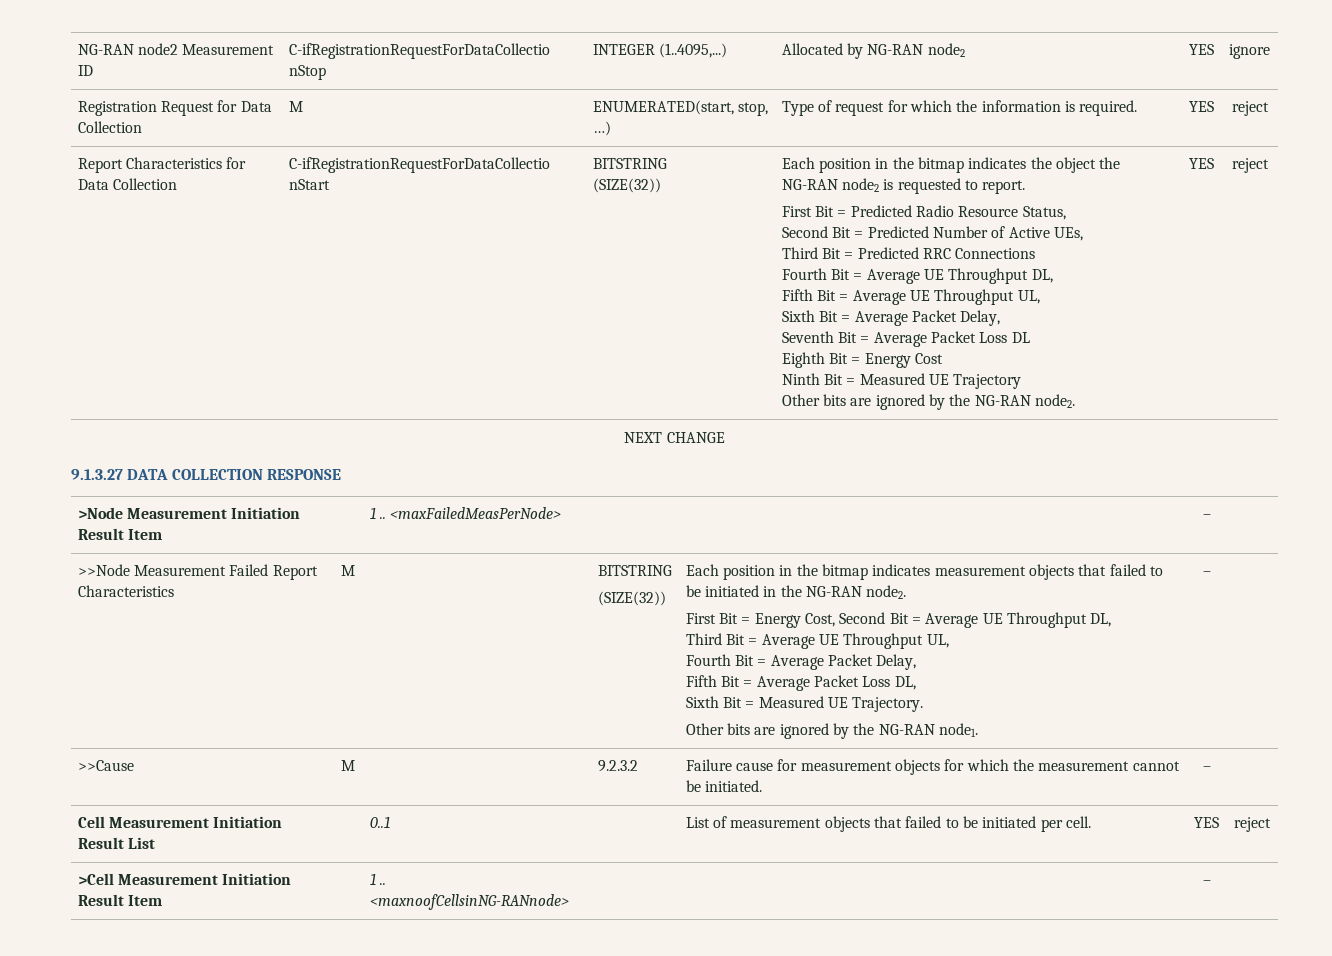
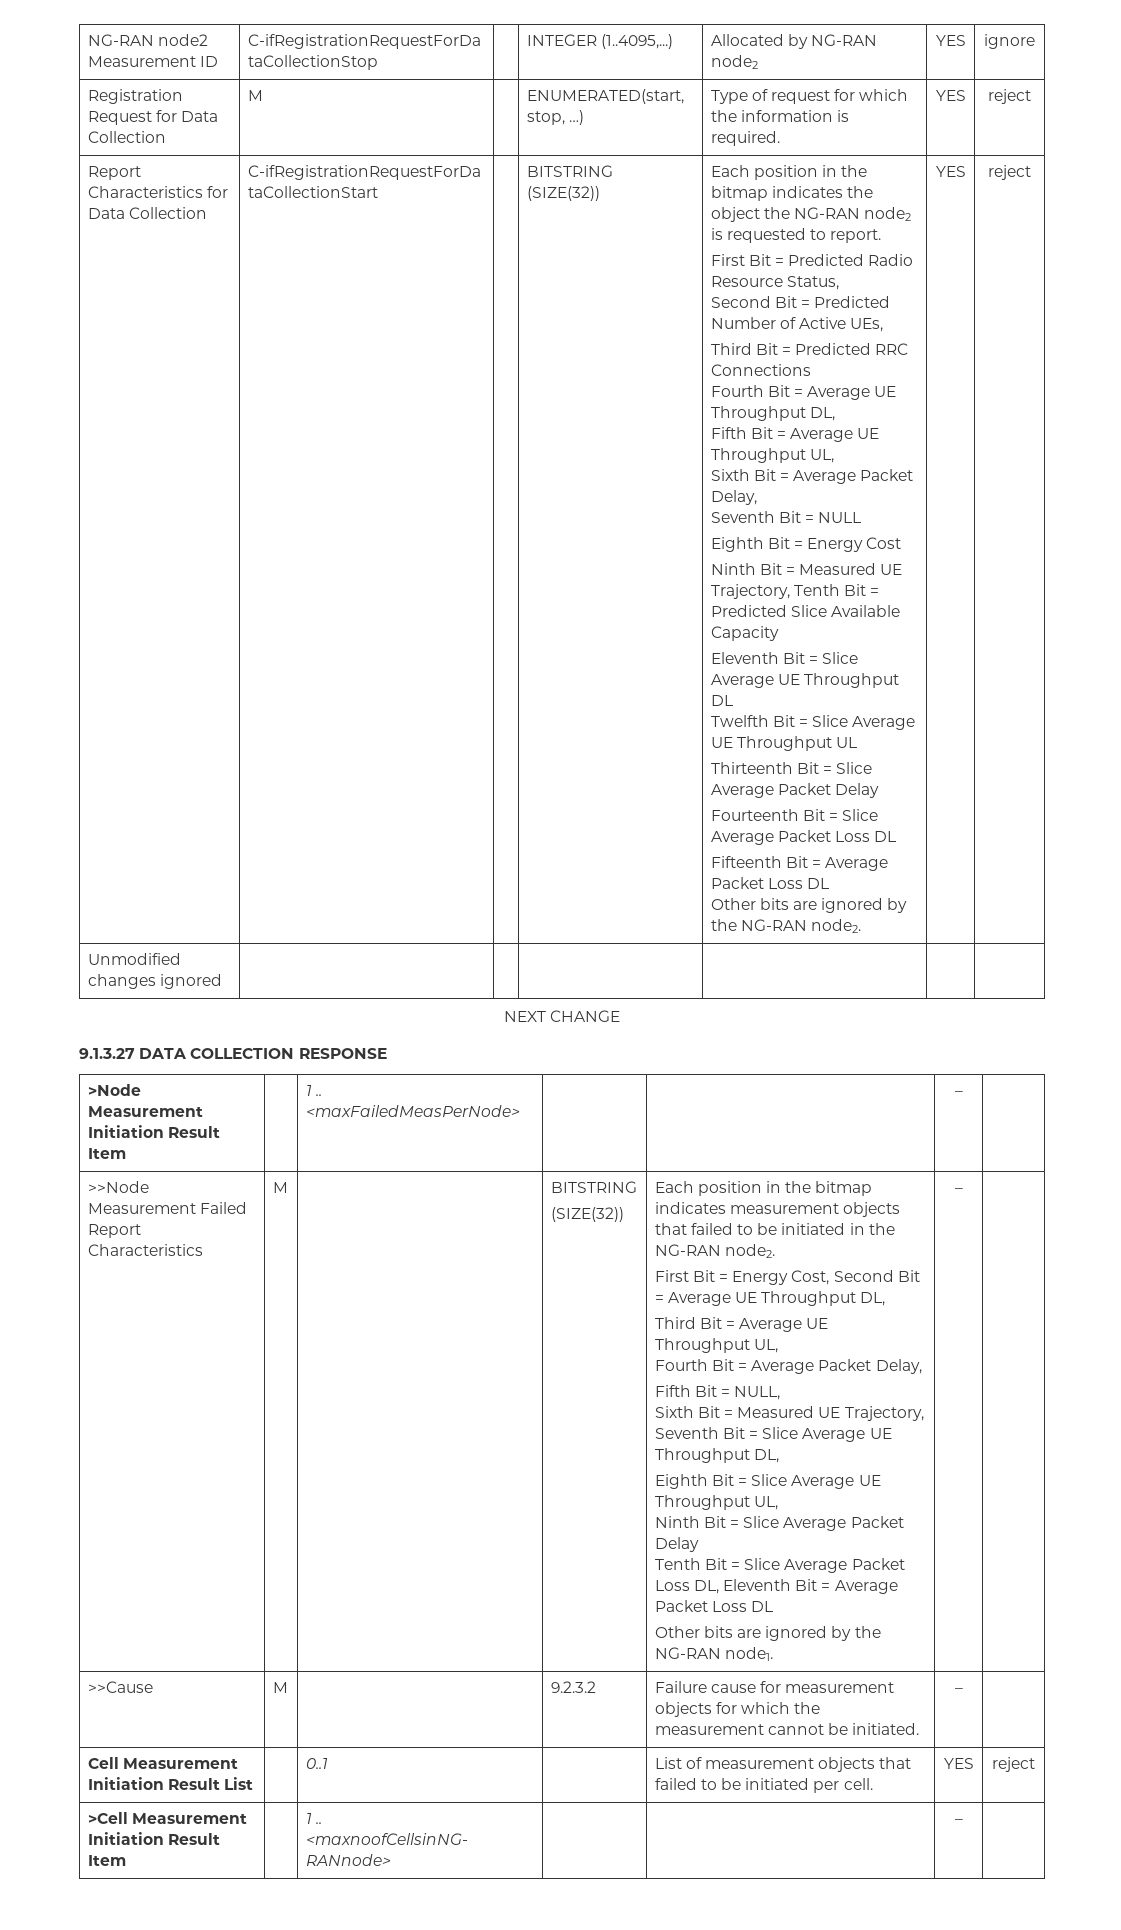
- Seventh Bit = Average Packet Loss DL
+ Seventh Bit = NULL
- Ninth Bit = Measured UE Trajectory
+ Ninth Bit = Measured UE Trajectory, Tenth Bit = Predicted Slice Available Capacity
+ Eleventh Bit = Slice Average UE Throughput DL
+ Twelfth Bit = Slice Average UE Throughput UL
+ Thirteenth Bit = Slice Average Packet Delay
+ Fourteenth Bit = Slice Average Packet Loss DL
+ Fifteenth Bit = Average Packet Loss DL
+ Unmodified changes ignored | | | | | |
- Fifth Bit = Average Packet Loss DL,
+ Fifth Bit = NULL,
- Sixth Bit = Measured UE Trajectory.
+ Sixth Bit = Measured UE Trajectory, Seventh Bit = Slice Average UE Throughput DL,
+ Eighth Bit = Slice Average UE Throughput UL,
+ Ninth Bit = Slice Average Packet Delay
+ Tenth Bit = Slice Average Packet Loss DL, Eleventh Bit = Average Packet Loss DL

